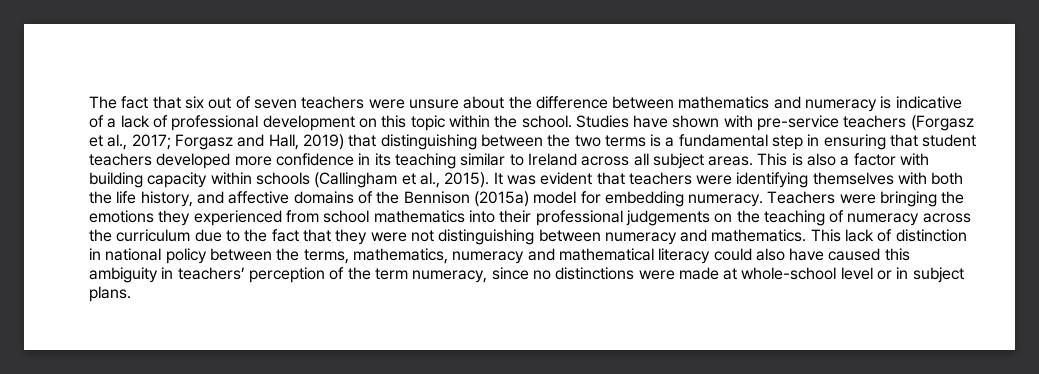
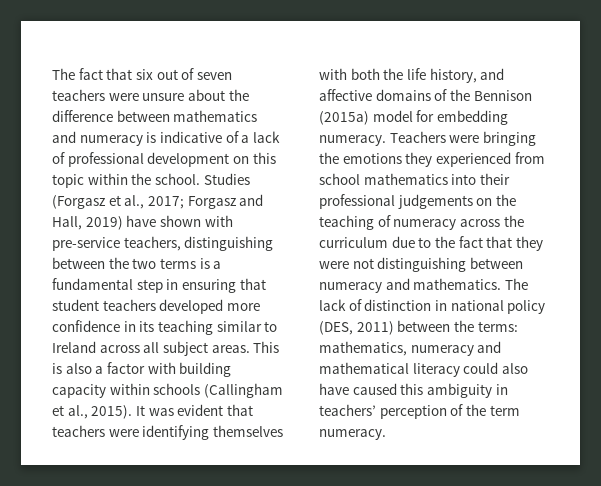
- Studies have shown with pre-service teachers (Forgasz et al., 2017; Forgasz and Hall, 2019) that distinguishing between the two terms is a fundamental step in ensuring that student teachers developed more confidence in its teaching similar to Ireland across all subject areas.
+ Studies (Forgasz et al., 2017; Forgasz and Hall, 2019) have shown with pre-service teachers, distinguishing between the two terms is a fundamental step in ensuring that student teachers developed more confidence in its teaching similar to Ireland across all subject areas.
- This lack of distinction in national policy between the terms, mathematics, numeracy and mathematical literacy could also have caused this ambiguity in teachers’ perception of the term numeracy, since no distinctions were made at whole-school level or in subject plans.
+ The lack of distinction in national policy (DES, 2011) between the terms: mathematics, numeracy and mathematical literacy could also have caused this ambiguity in teachers’ perception of the term numeracy.

